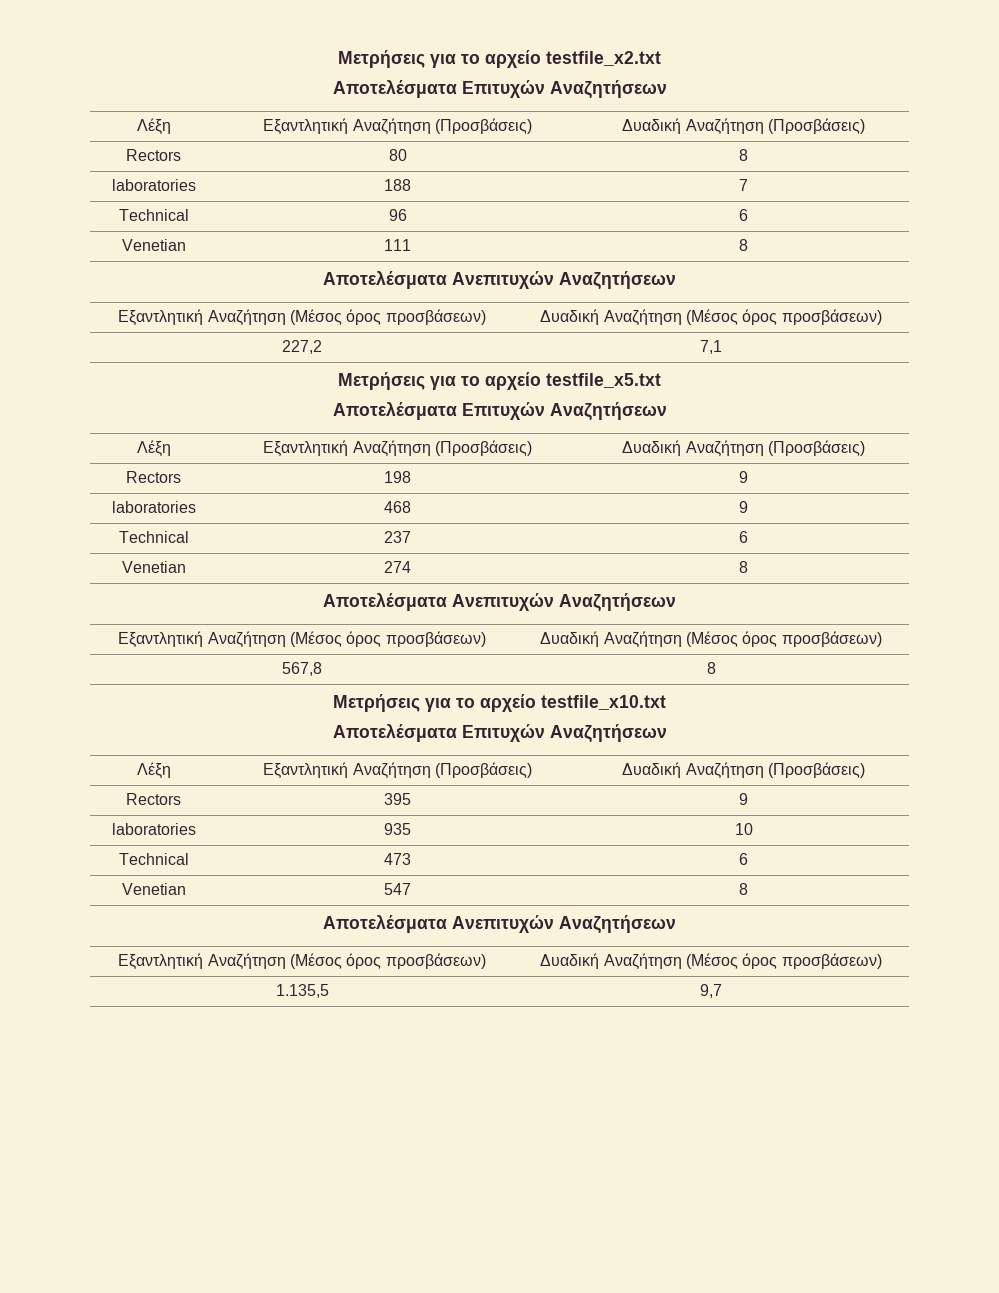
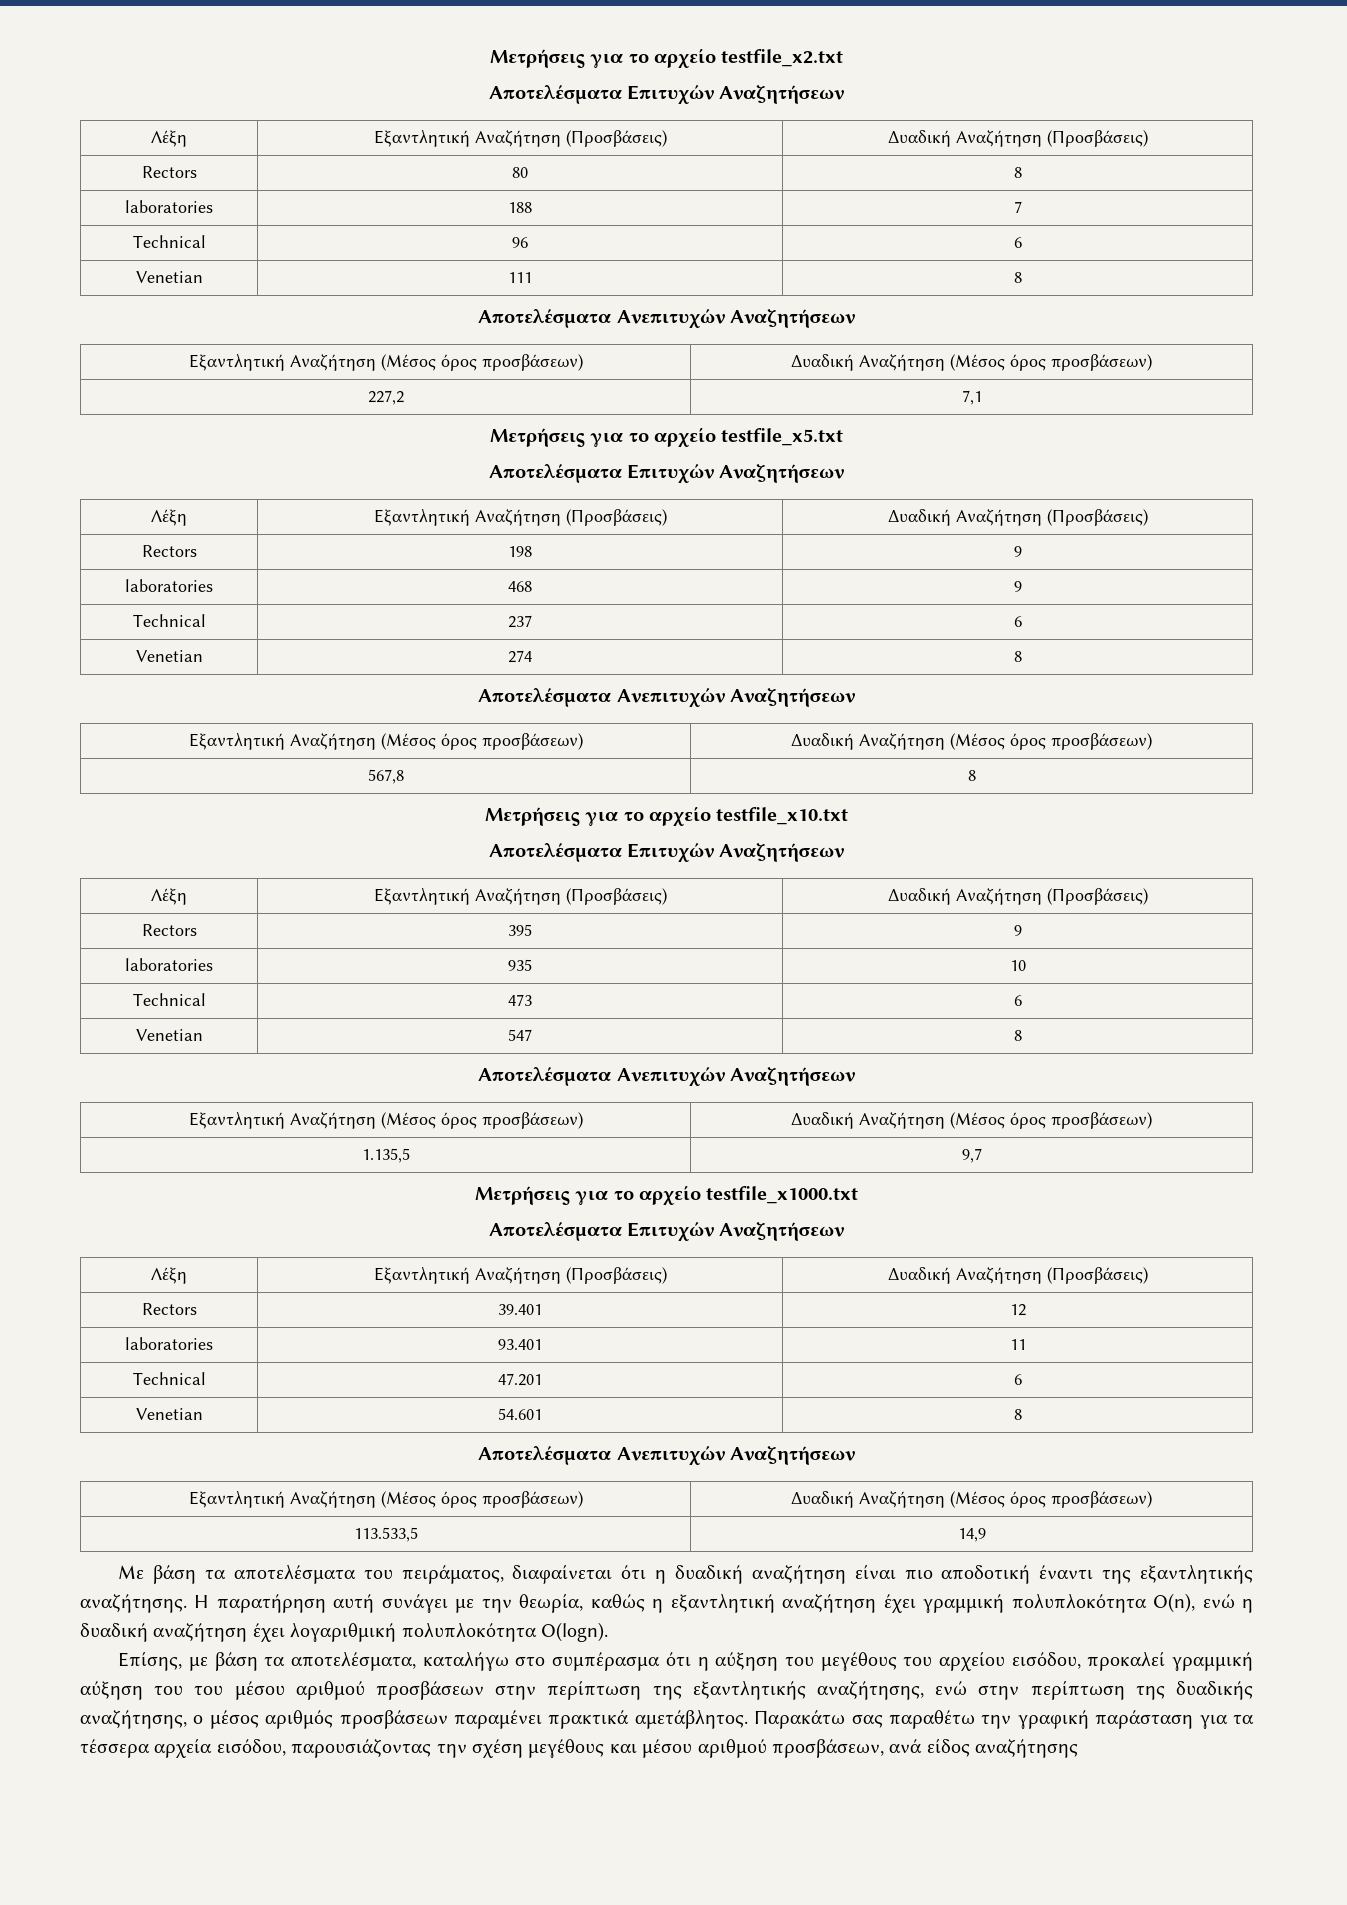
+ Μετρήσεις για το αρχείο testfile_x1000.txt
+ Αποτελέσματα Επιτυχών Αναζητήσεων
+ Λέξη | Εξαντλητική Αναζήτηση (Προσβάσεις) | Δυαδική Αναζήτηση (Προσβάσεις)
+ Rectors | 39.401 | 12
+ laboratories | 93.401 | 11
+ Technical | 47.201 | 6
+ Venetian | 54.601 | 8
+ Αποτελέσματα Ανεπιτυχών Αναζητήσεων
+ Εξαντλητική Αναζήτηση (Μέσος όρος προσβάσεων) | Δυαδική Αναζήτηση (Μέσος όρος προσβάσεων)
+ 113.533,5 | 14,9
+ Με βάση τα αποτελέσματα του πειράματος, διαφαίνεται ότι η δυαδική αναζήτηση είναι πιο αποδοτική έναντι της εξαντλητικής αναζήτησης. Η παρατήρηση αυτή συνάγει με την θεωρία, καθώς η εξαντλητική αναζήτηση έχει γραμμική πολυπλοκότητα O(n), ενώ η δυαδική αναζήτηση έχει λογαριθμική πολυπλοκότητα Ο(logn).
+ Επίσης, με βάση τα αποτελέσματα, καταλήγω στο συμπέρασμα ότι η αύξηση του μεγέθους του αρχείου εισόδου, προκαλεί γραμμική αύξηση του του μέσου αριθμού προσβάσεων στην περίπτωση της εξαντλητικής αναζήτησης, ενώ στην περίπτωση της δυαδικής αναζήτησης, ο μέσος αριθμός προσβάσεων παραμένει πρακτικά αμετάβλητος. Παρακάτω σας παραθέτω την γραφική παράσταση για τα τέσσερα αρχεία εισόδου, παρουσιάζοντας την σχέση μεγέθους και μέσου αριθμού προσβάσεων, ανά είδος αναζήτησης

